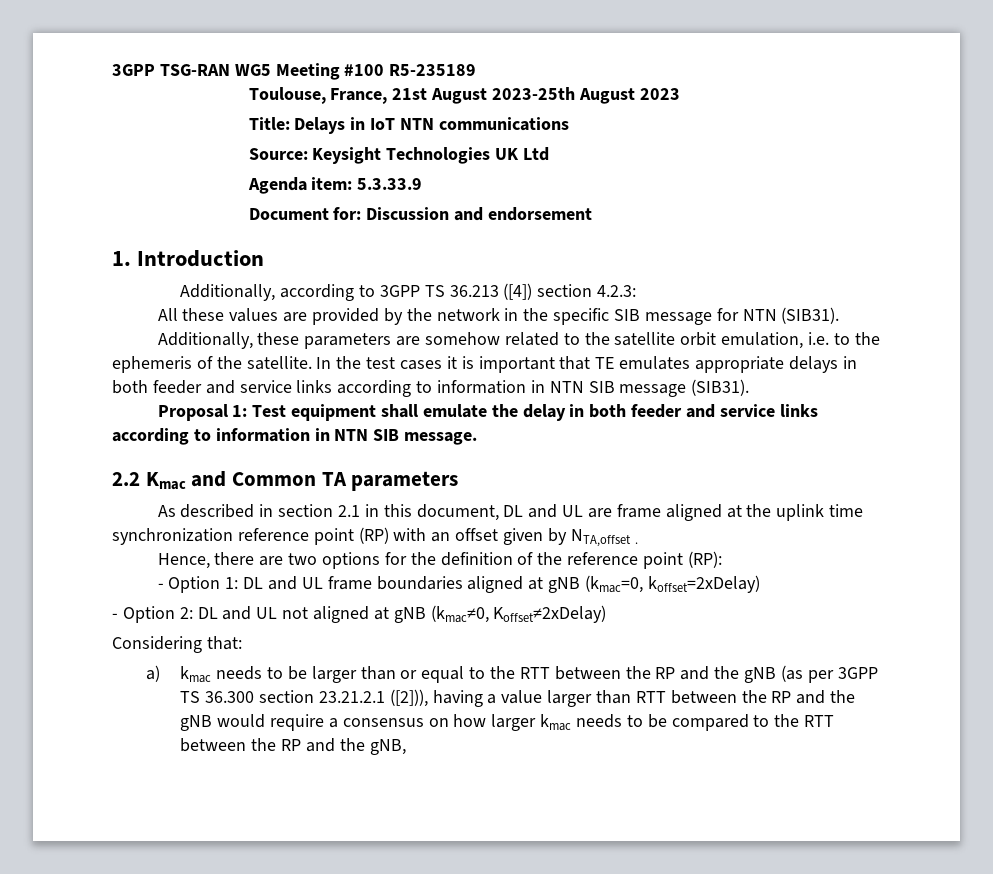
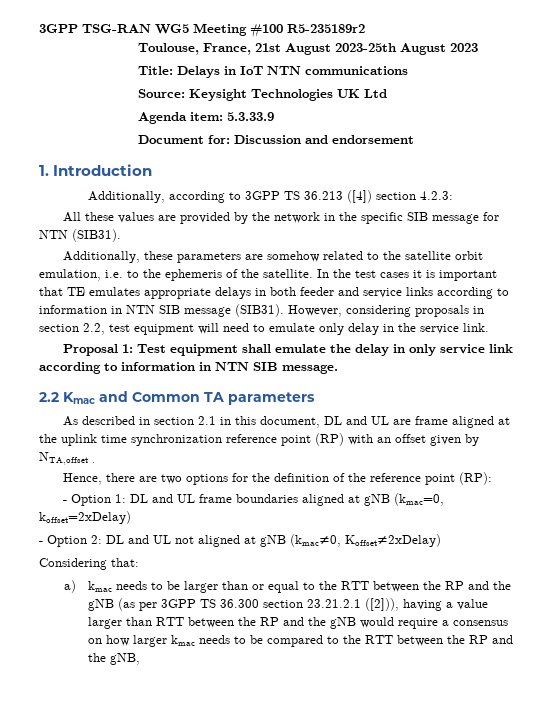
- 3GPP TSG-RAN WG5 Meeting #100 R5-235189
+ 3GPP TSG-RAN WG5 Meeting #100 R5-235189r2
+ However, considering proposals in section 2.2, test equipment will need to emulate only delay in the service link.
- Proposal 1: Test equipment shall emulate the delay in both feeder and service links according to information in NTN SIB message.
+ Proposal 1: Test equipment shall emulate the delay in only service link according to information in NTN SIB message.

